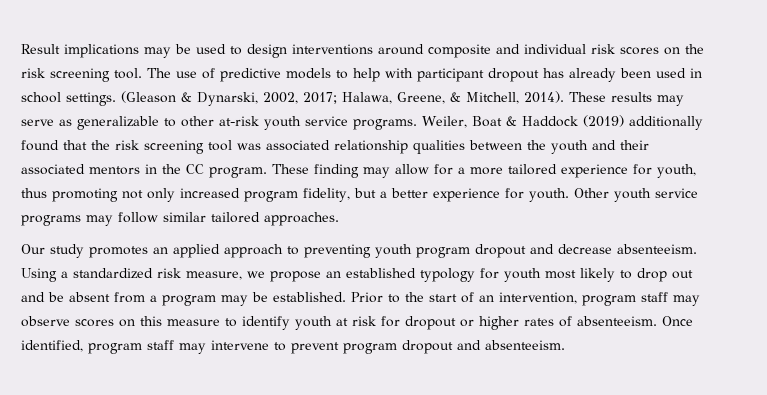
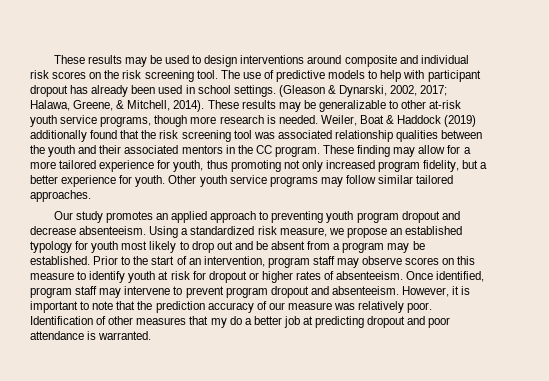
- Result implications may be used to design interventions around composite and individual risk scores on the risk screening tool.
+ These results may be used to design interventions around composite and individual risk scores on the risk screening tool.
- These results may serve as generalizable to other at-risk youth service programs.
+ These results may be generalizable to other at-risk youth service programs, though more research is needed.
+ However, it is important to note that the prediction accuracy of our measure was relatively poor. Identification of other measures that my do a better job at predicting dropout and poor attendance is warranted.

